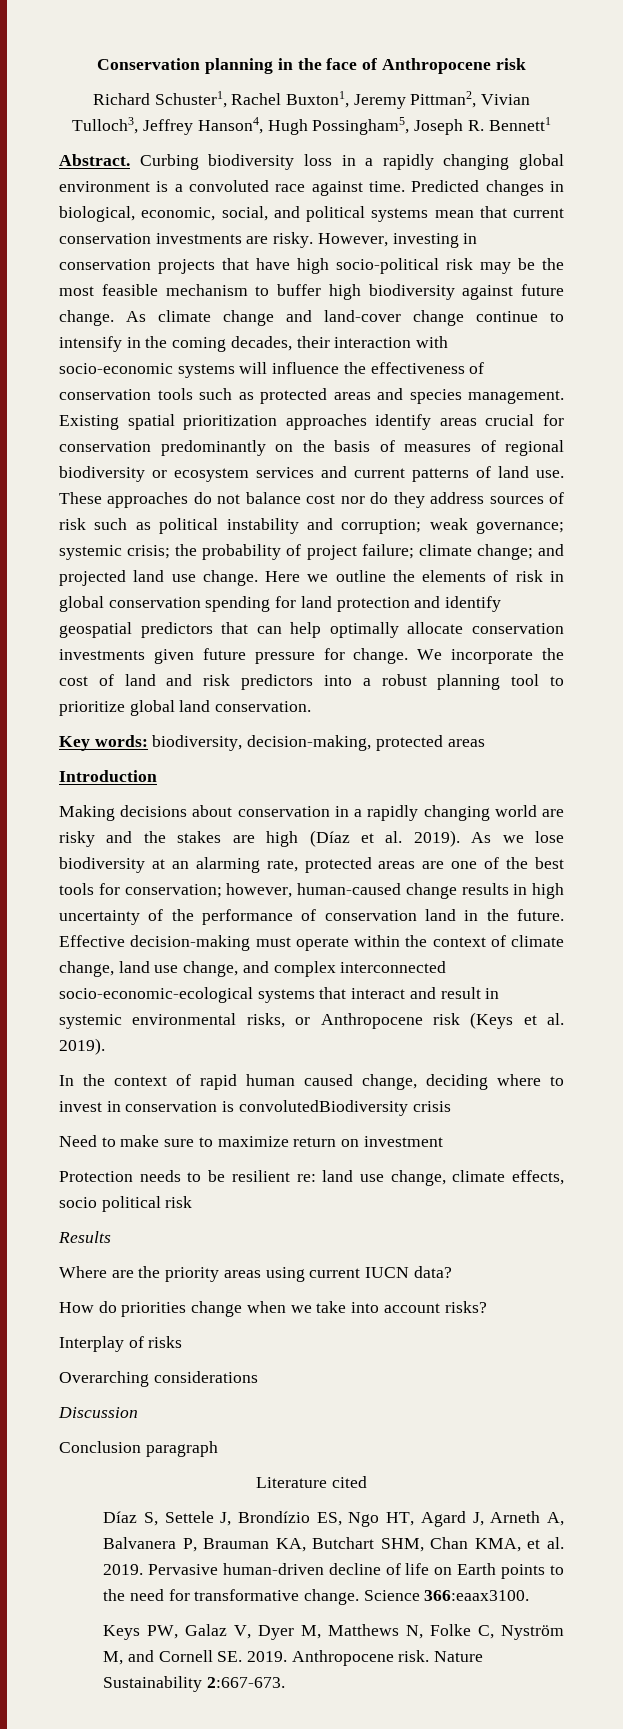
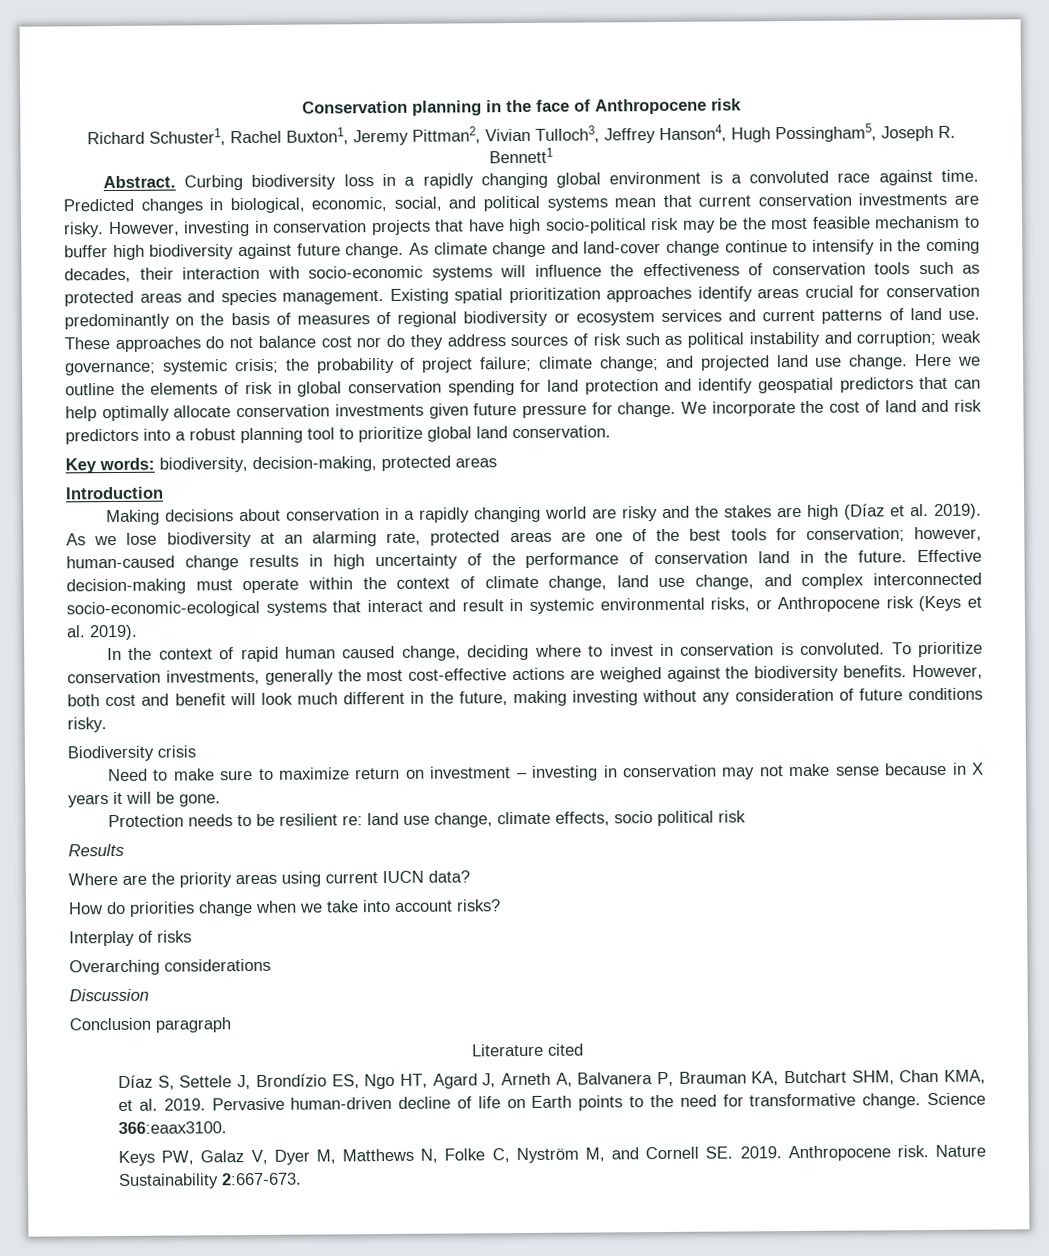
- In the context of rapid human caused change, deciding where to invest in conservation is convolutedBiodiversity crisis
+ In the context of rapid human caused change, deciding where to invest in conservation is convoluted. To prioritize conservation investments, generally the most cost-effective actions are weighed against the biodiversity benefits. However, both cost and benefit will look much different in the future, making investing without any consideration of future conditions risky.
+ Biodiversity crisis
- Need to make sure to maximize return on investment
+ Need to make sure to maximize return on investment – investing in conservation may not make sense because in X years it will be gone.

